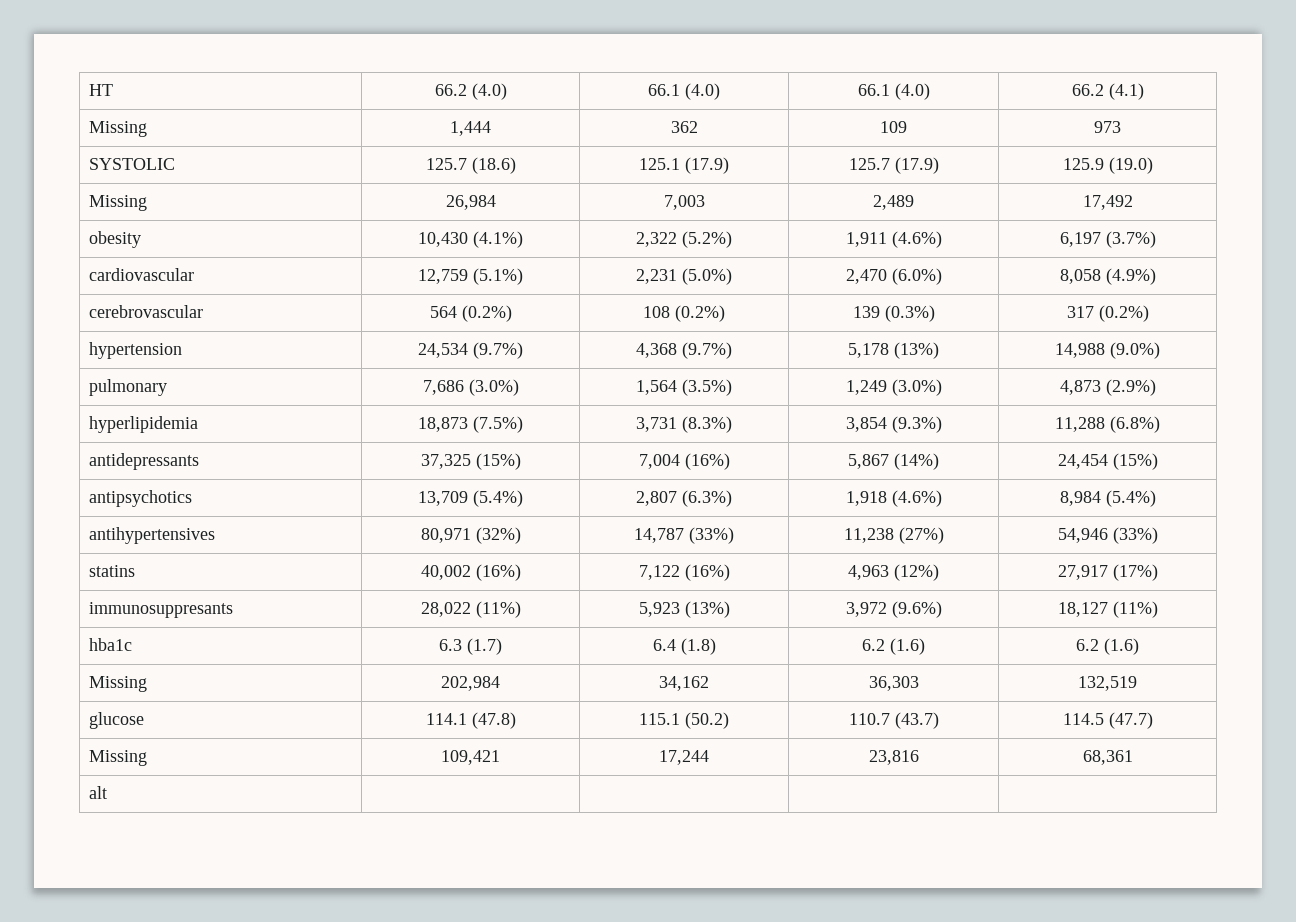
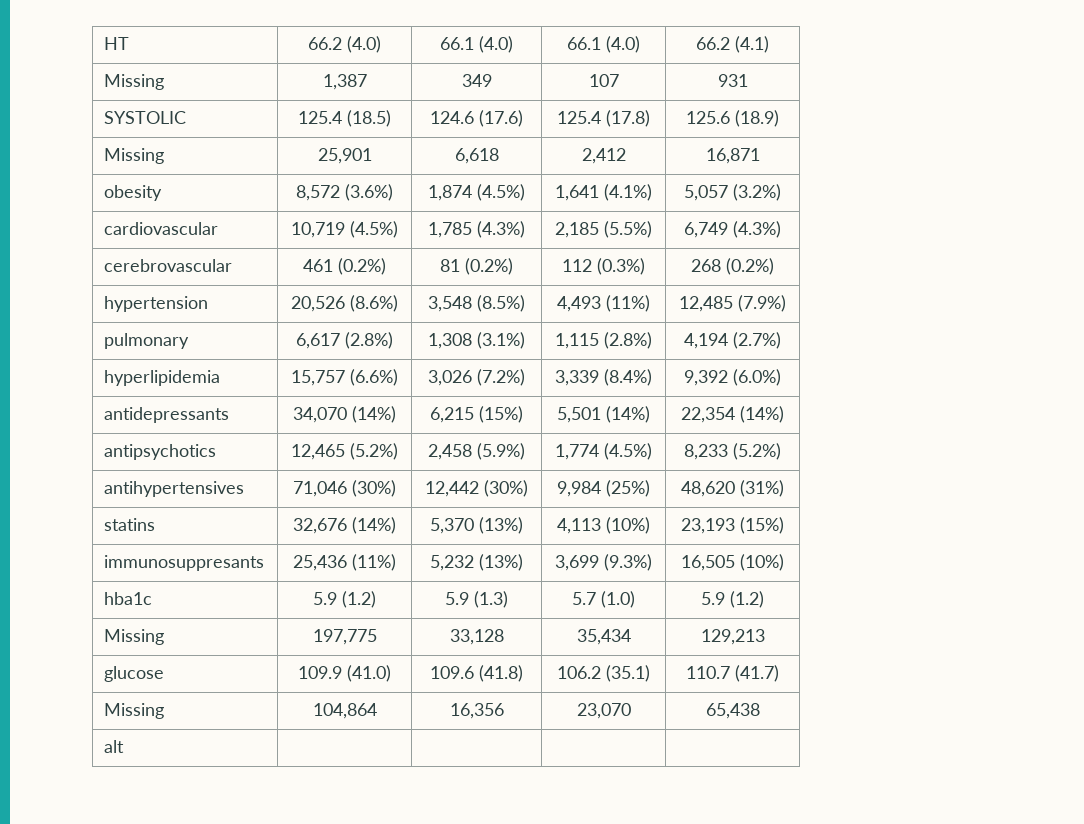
- Missing | 1,444 | 362 | 109 | 973
- SYSTOLIC | 125.7 (18.6) | 125.1 (17.9) | 125.7 (17.9) | 125.9 (19.0)
- Missing | 26,984 | 7,003 | 2,489 | 17,492
- obesity | 10,430 (4.1%) | 2,322 (5.2%) | 1,911 (4.6%) | 6,197 (3.7%)
- cardiovascular | 12,759 (5.1%) | 2,231 (5.0%) | 2,470 (6.0%) | 8,058 (4.9%)
+ Missing | 1,387 | 349 | 107 | 931
+ SYSTOLIC | 125.4 (18.5) | 124.6 (17.6) | 125.4 (17.8) | 125.6 (18.9)
+ Missing | 25,901 | 6,618 | 2,412 | 16,871
+ obesity | 8,572 (3.6%) | 1,874 (4.5%) | 1,641 (4.1%) | 5,057 (3.2%)
+ cardiovascular | 10,719 (4.5%) | 1,785 (4.3%) | 2,185 (5.5%) | 6,749 (4.3%)
- cerebrovascular | 564 (0.2%) | 108 (0.2%) | 139 (0.3%) | 317 (0.2%)
+ cerebrovascular | 461 (0.2%) | 81 (0.2%) | 112 (0.3%) | 268 (0.2%)
- hypertension | 24,534 (9.7%) | 4,368 (9.7%) | 5,178 (13%) | 14,988 (9.0%)
- pulmonary | 7,686 (3.0%) | 1,564 (3.5%) | 1,249 (3.0%) | 4,873 (2.9%)
- hyperlipidemia | 18,873 (7.5%) | 3,731 (8.3%) | 3,854 (9.3%) | 11,288 (6.8%)
- antidepressants | 37,325 (15%) | 7,004 (16%) | 5,867 (14%) | 24,454 (15%)
+ hypertension | 20,526 (8.6%) | 3,548 (8.5%) | 4,493 (11%) | 12,485 (7.9%)
+ pulmonary | 6,617 (2.8%) | 1,308 (3.1%) | 1,115 (2.8%) | 4,194 (2.7%)
+ hyperlipidemia | 15,757 (6.6%) | 3,026 (7.2%) | 3,339 (8.4%) | 9,392 (6.0%)
+ antidepressants | 34,070 (14%) | 6,215 (15%) | 5,501 (14%) | 22,354 (14%)
- antipsychotics | 13,709 (5.4%) | 2,807 (6.3%) | 1,918 (4.6%) | 8,984 (5.4%)
- antihypertensives | 80,971 (32%) | 14,787 (33%) | 11,238 (27%) | 54,946 (33%)
- statins | 40,002 (16%) | 7,122 (16%) | 4,963 (12%) | 27,917 (17%)
+ antipsychotics | 12,465 (5.2%) | 2,458 (5.9%) | 1,774 (4.5%) | 8,233 (5.2%)
+ antihypertensives | 71,046 (30%) | 12,442 (30%) | 9,984 (25%) | 48,620 (31%)
+ statins | 32,676 (14%) | 5,370 (13%) | 4,113 (10%) | 23,193 (15%)
- immunosuppresants | 28,022 (11%) | 5,923 (13%) | 3,972 (9.6%) | 18,127 (11%)
- hba1c | 6.3 (1.7) | 6.4 (1.8) | 6.2 (1.6) | 6.2 (1.6)
- Missing | 202,984 | 34,162 | 36,303 | 132,519
- glucose | 114.1 (47.8) | 115.1 (50.2) | 110.7 (43.7) | 114.5 (47.7)
- Missing | 109,421 | 17,244 | 23,816 | 68,361
+ immunosuppresants | 25,436 (11%) | 5,232 (13%) | 3,699 (9.3%) | 16,505 (10%)
+ hba1c | 5.9 (1.2) | 5.9 (1.3) | 5.7 (1.0) | 5.9 (1.2)
+ Missing | 197,775 | 33,128 | 35,434 | 129,213
+ glucose | 109.9 (41.0) | 109.6 (41.8) | 106.2 (35.1) | 110.7 (41.7)
+ Missing | 104,864 | 16,356 | 23,070 | 65,438

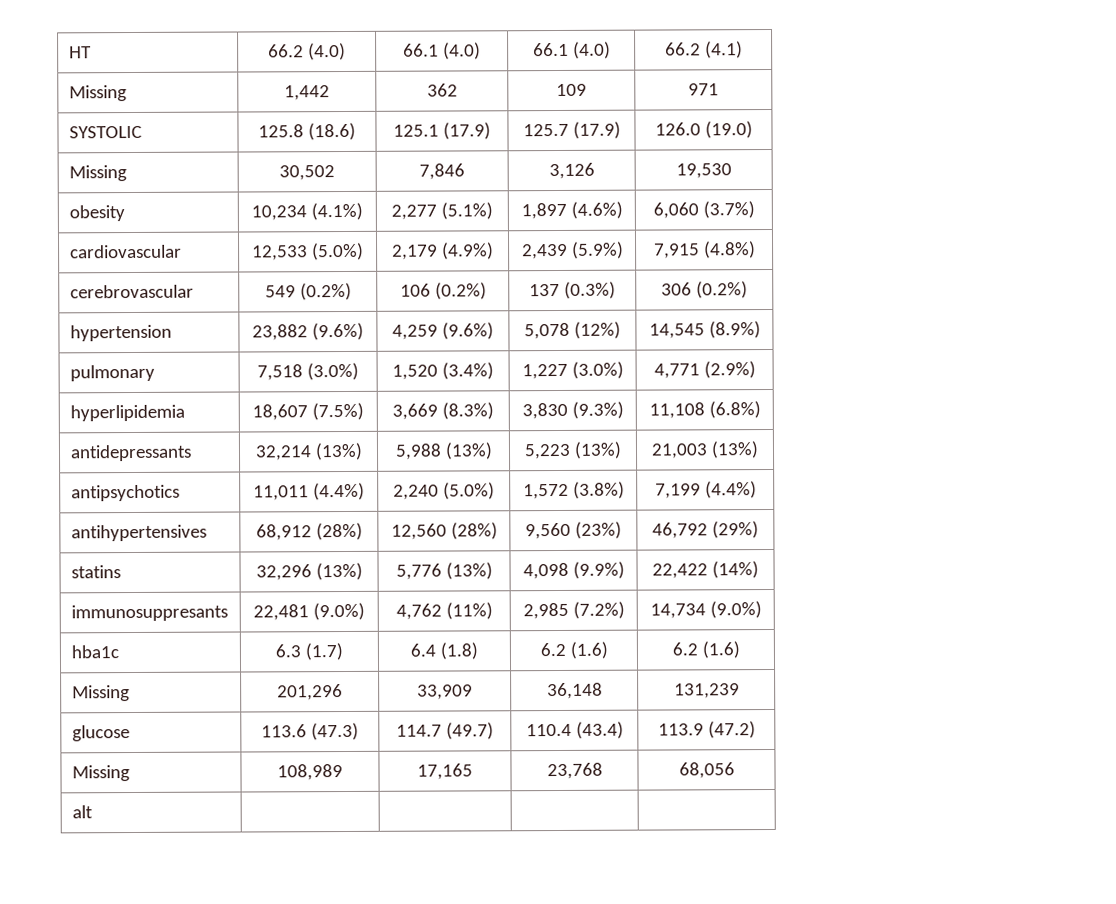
- Missing | 1,387 | 349 | 107 | 931
- SYSTOLIC | 125.4 (18.5) | 124.6 (17.6) | 125.4 (17.8) | 125.6 (18.9)
- Missing | 25,901 | 6,618 | 2,412 | 16,871
- obesity | 8,572 (3.6%) | 1,874 (4.5%) | 1,641 (4.1%) | 5,057 (3.2%)
- cardiovascular | 10,719 (4.5%) | 1,785 (4.3%) | 2,185 (5.5%) | 6,749 (4.3%)
+ Missing | 1,442 | 362 | 109 | 971
+ SYSTOLIC | 125.8 (18.6) | 125.1 (17.9) | 125.7 (17.9) | 126.0 (19.0)
+ Missing | 30,502 | 7,846 | 3,126 | 19,530
+ obesity | 10,234 (4.1%) | 2,277 (5.1%) | 1,897 (4.6%) | 6,060 (3.7%)
+ cardiovascular | 12,533 (5.0%) | 2,179 (4.9%) | 2,439 (5.9%) | 7,915 (4.8%)
- cerebrovascular | 461 (0.2%) | 81 (0.2%) | 112 (0.3%) | 268 (0.2%)
+ cerebrovascular | 549 (0.2%) | 106 (0.2%) | 137 (0.3%) | 306 (0.2%)
- hypertension | 20,526 (8.6%) | 3,548 (8.5%) | 4,493 (11%) | 12,485 (7.9%)
- pulmonary | 6,617 (2.8%) | 1,308 (3.1%) | 1,115 (2.8%) | 4,194 (2.7%)
- hyperlipidemia | 15,757 (6.6%) | 3,026 (7.2%) | 3,339 (8.4%) | 9,392 (6.0%)
- antidepressants | 34,070 (14%) | 6,215 (15%) | 5,501 (14%) | 22,354 (14%)
- antipsychotics | 12,465 (5.2%) | 2,458 (5.9%) | 1,774 (4.5%) | 8,233 (5.2%)
- antihypertensives | 71,046 (30%) | 12,442 (30%) | 9,984 (25%) | 48,620 (31%)
- statins | 32,676 (14%) | 5,370 (13%) | 4,113 (10%) | 23,193 (15%)
- immunosuppresants | 25,436 (11%) | 5,232 (13%) | 3,699 (9.3%) | 16,505 (10%)
- hba1c | 5.9 (1.2) | 5.9 (1.3) | 5.7 (1.0) | 5.9 (1.2)
- Missing | 197,775 | 33,128 | 35,434 | 129,213
- glucose | 109.9 (41.0) | 109.6 (41.8) | 106.2 (35.1) | 110.7 (41.7)
- Missing | 104,864 | 16,356 | 23,070 | 65,438
+ hypertension | 23,882 (9.6%) | 4,259 (9.6%) | 5,078 (12%) | 14,545 (8.9%)
+ pulmonary | 7,518 (3.0%) | 1,520 (3.4%) | 1,227 (3.0%) | 4,771 (2.9%)
+ hyperlipidemia | 18,607 (7.5%) | 3,669 (8.3%) | 3,830 (9.3%) | 11,108 (6.8%)
+ antidepressants | 32,214 (13%) | 5,988 (13%) | 5,223 (13%) | 21,003 (13%)
+ antipsychotics | 11,011 (4.4%) | 2,240 (5.0%) | 1,572 (3.8%) | 7,199 (4.4%)
+ antihypertensives | 68,912 (28%) | 12,560 (28%) | 9,560 (23%) | 46,792 (29%)
+ statins | 32,296 (13%) | 5,776 (13%) | 4,098 (9.9%) | 22,422 (14%)
+ immunosuppresants | 22,481 (9.0%) | 4,762 (11%) | 2,985 (7.2%) | 14,734 (9.0%)
+ hba1c | 6.3 (1.7) | 6.4 (1.8) | 6.2 (1.6) | 6.2 (1.6)
+ Missing | 201,296 | 33,909 | 36,148 | 131,239
+ glucose | 113.6 (47.3) | 114.7 (49.7) | 110.4 (43.4) | 113.9 (47.2)
+ Missing | 108,989 | 17,165 | 23,768 | 68,056

